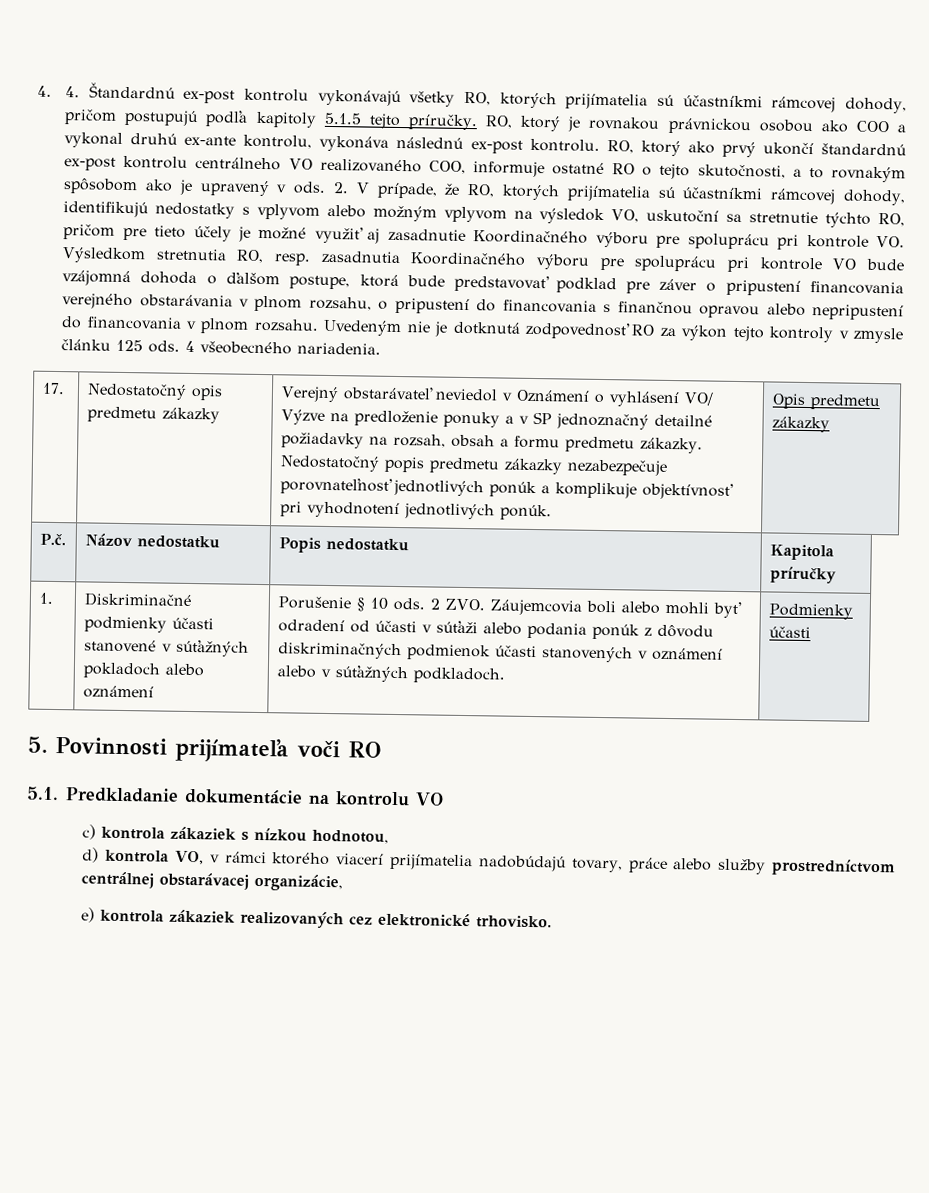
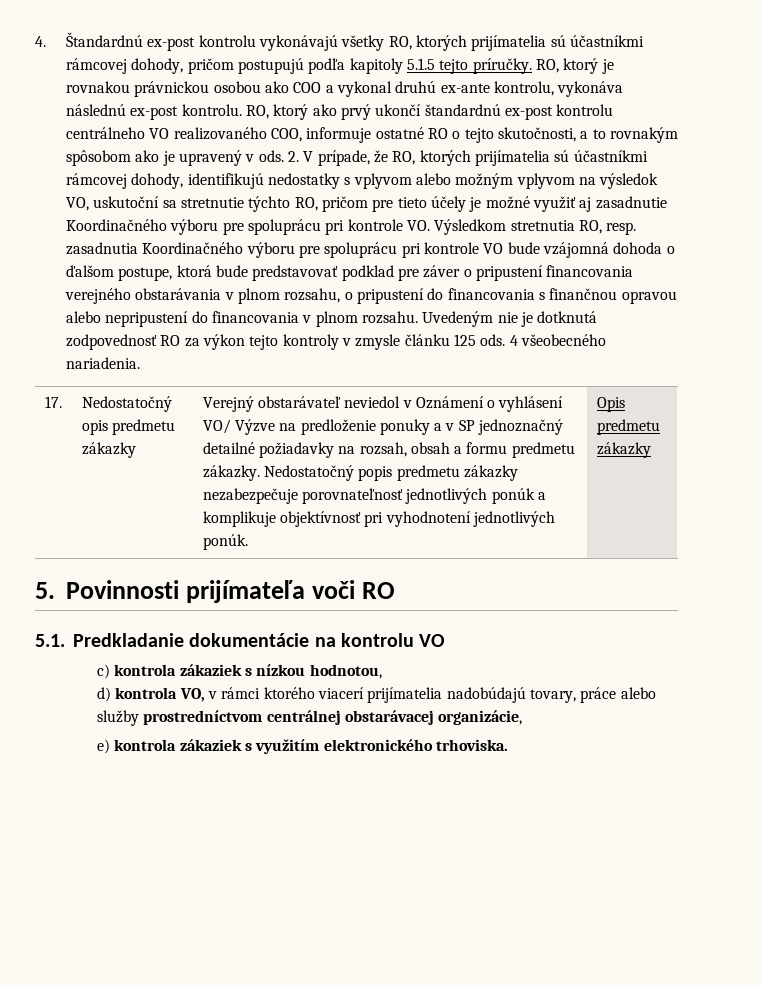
- 4. 4. Štandardnú ex-post kontrolu vykonávajú všetky RO, ktorých prijímatelia sú účastníkmi rámcovej dohody, pričom postupujú podľa kapitoly 5.1.5 tejto príručky.
+ 4. Štandardnú ex-post kontrolu vykonávajú všetky RO, ktorých prijímatelia sú účastníkmi rámcovej dohody, pričom postupujú podľa kapitoly 5.1.5 tejto príručky.
- P.č. | Názov nedostatku | Popis nedostatku | Kapitola príručky
- 1. | Diskriminačné podmienky účasti stanovené v súťažných pokladoch alebo oznámení | Porušenie § 10 ods. 2 ZVO. Záujemcovia boli alebo mohli byť odradení od účasti v súťaži alebo podania ponúk z dôvodu diskriminačných podmienok účasti stanovených v oznámení alebo v súťažných podkladoch. | Podmienky účasti
- e) kontrola zákaziek realizovaných cez elektronické trhovisko.
+ e) kontrola zákaziek s využitím elektronického trhoviska.

